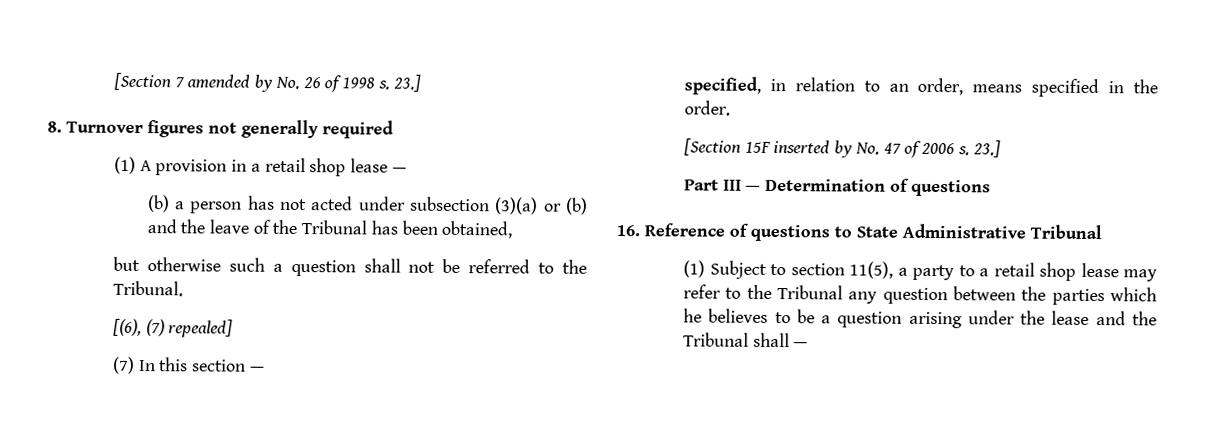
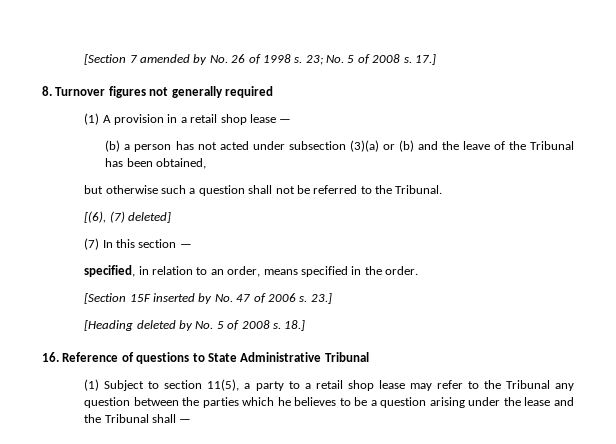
- [Section 7 amended by No. 26 of 1998 s. 23.]
+ [Section 7 amended by No. 26 of 1998 s. 23; No. 5 of 2008 s. 17.]
- [(6), (7) repealed]
+ [(6), (7) deleted]
- Part III — Determination of questions
+ [Heading deleted by No. 5 of 2008 s. 18.]

